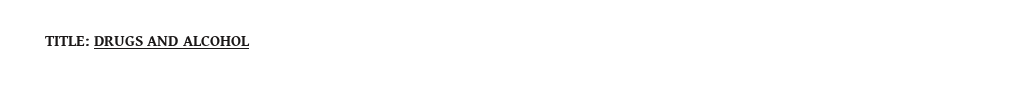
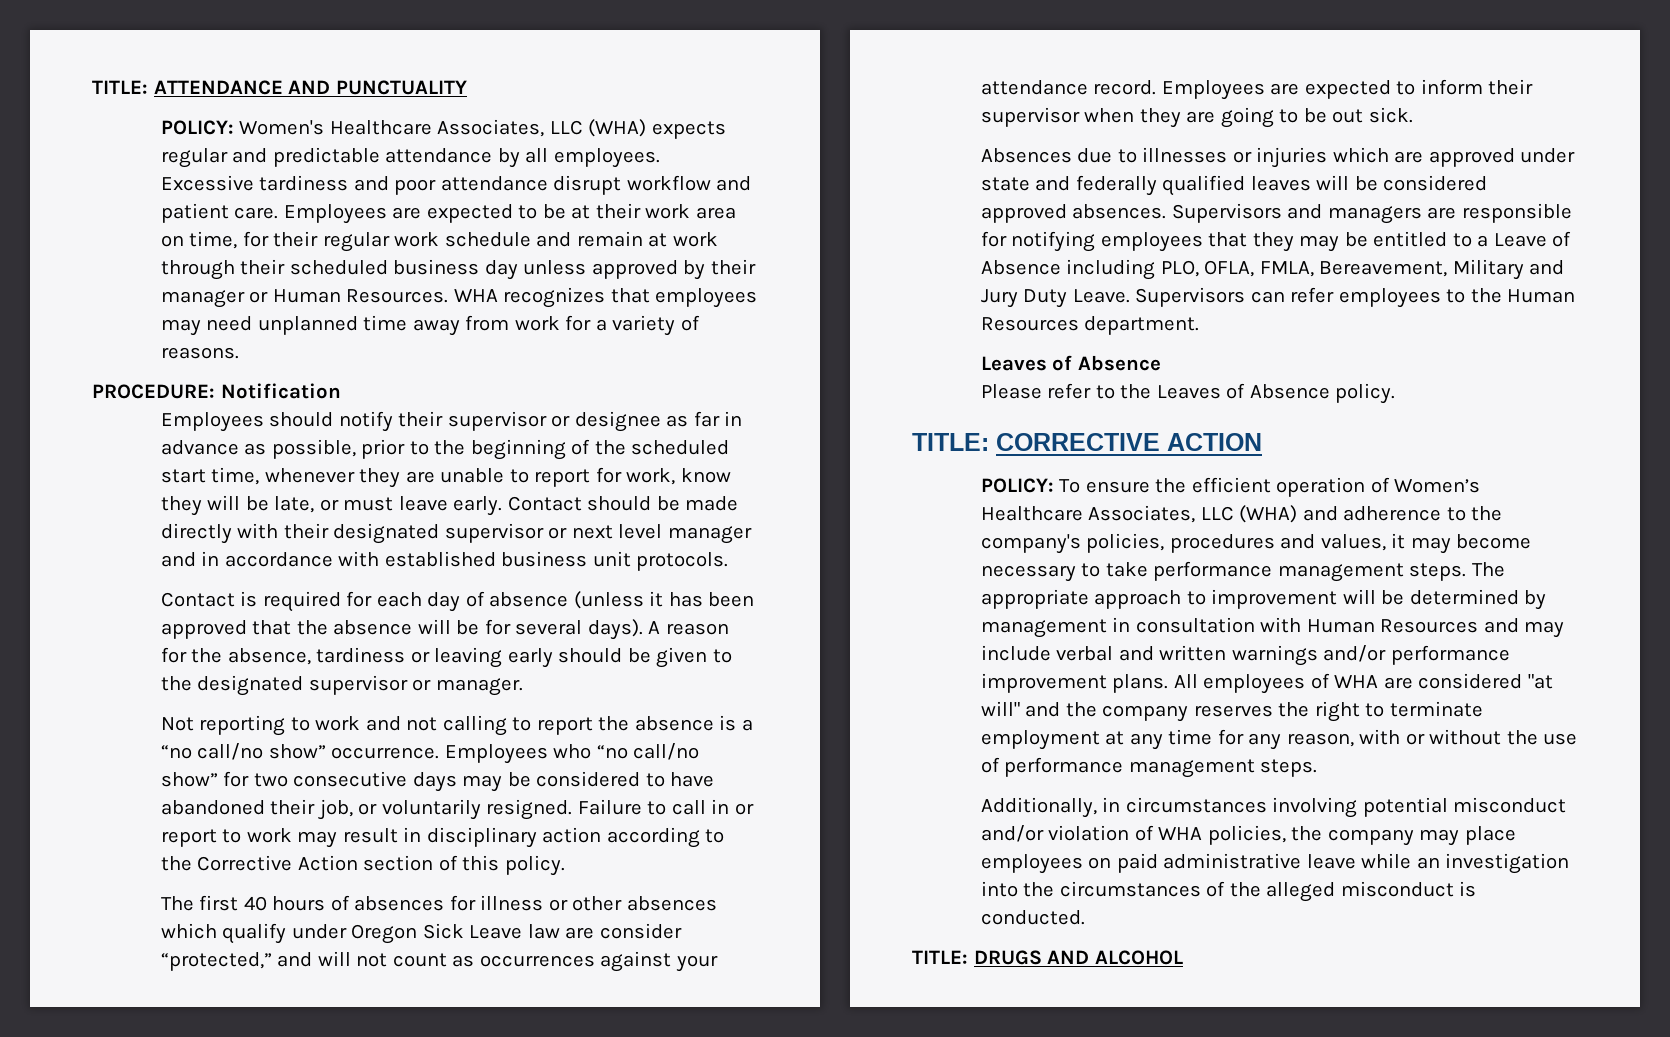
+ TITLE: ATTENDANCE AND PUNCTUALITY
+ POLICY: Women's Healthcare Associates, LLC (WHA) expects regular and predictable attendance by all employees. Excessive tardiness and poor attendance disrupt workflow and patient care. Employees are expected to be at their work area on time, for their regular work schedule and remain at work through their scheduled business day unless approved by their manager or Human Resources. WHA recognizes that employees may need unplanned time away from work for a variety of reasons.
+ PROCEDURE: Notification
+ Employees should notify their supervisor or designee as far in advance as possible, prior to the beginning of the scheduled start time, whenever they are unable to report for work, know they will be late, or must leave early. Contact should be made directly with their designated supervisor or next level manager and in accordance with established business unit protocols.
+ Contact is required for each day of absence (unless it has been approved that the absence will be for several days). A reason for the absence, tardiness or leaving early should be given to the designated supervisor or manager.
+ Not reporting to work and not calling to report the absence is a “no call/no show” occurrence. Employees who “no call/no show” for two consecutive days may be considered to have abandoned their job, or voluntarily resigned. Failure to call in or report to work may result in disciplinary action according to the Corrective Action section of this policy.
+ The first 40 hours of absences for illness or other absences which qualify under Oregon Sick Leave law are consider “protected,” and will not count as occurrences against your attendance record. Employees are expected to inform their supervisor when they are going to be out sick.
+ Absences due to illnesses or injuries which are approved under state and federally qualified leaves will be considered approved absences. Supervisors and managers are responsible for notifying employees that they may be entitled to a Leave of Absence including PLO, OFLA, FMLA, Bereavement, Military and Jury Duty Leave. Supervisors can refer employees to the Human Resources department.
+ Leaves of Absence
+ Please refer to the Leaves of Absence policy.
+ TITLE: CORRECTIVE ACTION
+ POLICY: To ensure the efficient operation of Women’s Healthcare Associates, LLC (WHA) and adherence to the company's policies, procedures and values, it may become necessary to take performance management steps. The appropriate approach to improvement will be determined by management in consultation with Human Resources and may include verbal and written warnings and/or performance improvement plans. All employees of WHA are considered "at will" and the company reserves the right to terminate employment at any time for any reason, with or without the use of performance management steps.
+ Additionally, in circumstances involving potential misconduct and/or violation of WHA policies, the company may place employees on paid administrative leave while an investigation into the circumstances of the alleged misconduct is conducted.

